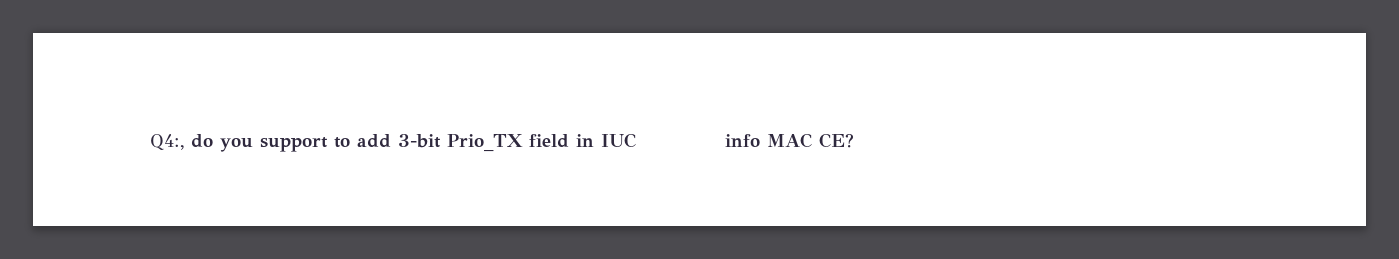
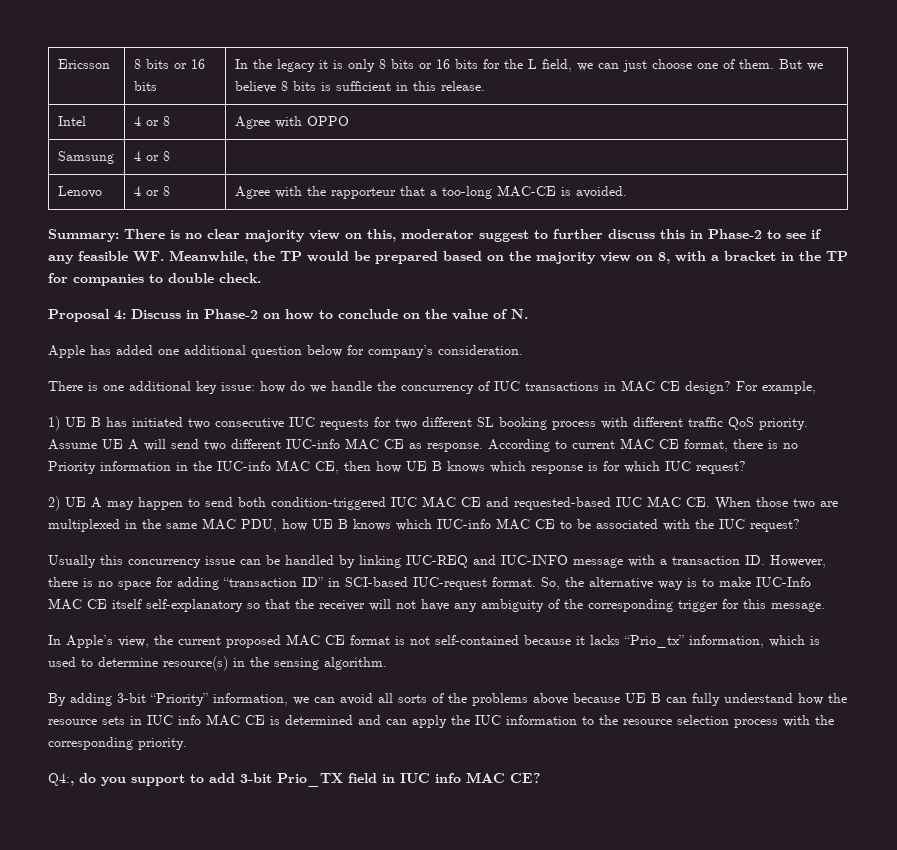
+ Ericsson | 8 bits or 16 bits | In the legacy it is only 8 bits or 16 bits for the L field, we can just choose one of them. But we believe 8 bits is sufficient in this release.
+ Intel | 4 or 8 | Agree with OPPO
+ Samsung | 4 or 8 |
+ Lenovo | 4 or 8 | Agree with the rapporteur that a too-long MAC-CE is avoided.
+ Summary: There is no clear majority view on this, moderator suggest to further discuss this in Phase-2 to see if any feasible WF. Meanwhile, the TP would be prepared based on the majority view on 8, with a bracket in the TP for companies to double check.
+ Proposal 4: Discuss in Phase-2 on how to conclude on the value of N.
+ Apple has added one additional question below for company’s consideration.
+ There is one additional key issue: how do we handle the concurrency of IUC transactions in MAC CE design? For example,
+ 1) UE B has initiated two consecutive IUC requests for two different SL booking process with different traffic QoS priority. Assume UE A will send two different IUC-info MAC CE as response. According to current MAC CE format, there is no Priority information in the IUC-info MAC CE, then how UE B knows which response is for which IUC request?
+ 2) UE A may happen to send both condition-triggered IUC MAC CE and requested-based IUC MAC CE. When those two are multiplexed in the same MAC PDU, how UE B knows which IUC-info MAC CE to be associated with the IUC request?
+ Usually this concurrency issue can be handled by linking IUC-REQ and IUC-INFO message with a transaction ID. However, there is no space for adding “transaction ID” in SCI-based IUC-request format. So, the alternative way is to make IUC-Info MAC CE itself self-explanatory so that the receiver will not have any ambiguity of the corresponding trigger for this message.
+ In Apple’s view, the current proposed MAC CE format is not self-contained because it lacks “Prio_tx” information, which is used to determine resource(s) in the sensing algorithm.
+ By adding 3-bit “Priority” information, we can avoid all sorts of the problems above because UE B can fully understand how the resource sets in IUC info MAC CE is determined and can apply the IUC information to the resource selection process with the corresponding priority.

